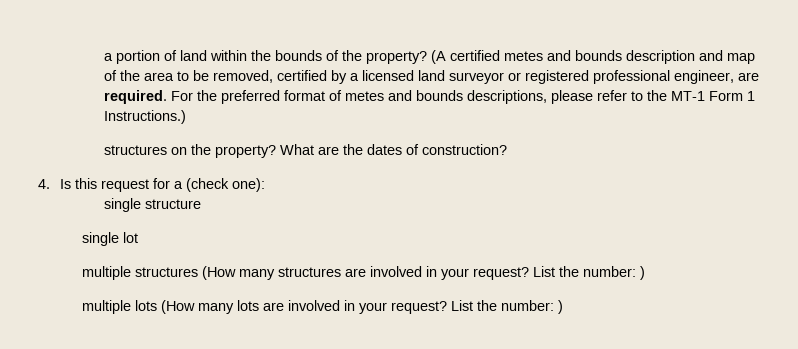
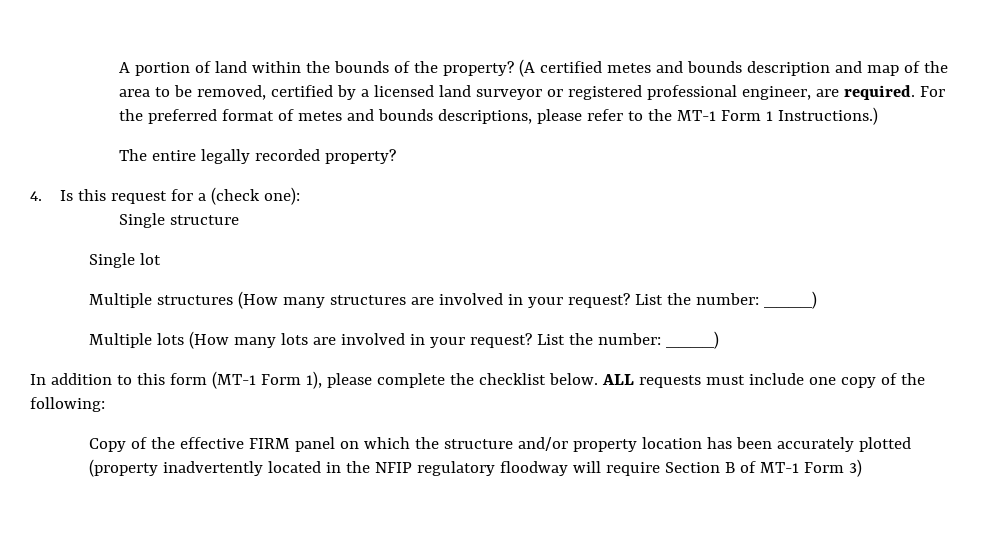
- a portion of land within the bounds of the property?
+ A portion of land within the bounds of the property?
- structures on the property? What are the dates of construction?
+ The entire legally recorded property?
- single structure
+ Single structure
- single lot
+ Single lot
- multiple structures (How many structures are involved in your request? List the number: )
- multiple lots (How many lots are involved in your request? List the number: )
+ Multiple structures (How many structures are involved in your request? List the number: ____)
+ Multiple lots (How many lots are involved in your request? List the number: ____)
+ In addition to this form (MT-1 Form 1), please complete the checklist below. ALL requests must include one copy of the following:
+ Copy of the effective FIRM panel on which the structure and/or property location has been accurately plotted (property inadvertently located in the NFIP regulatory floodway will require Section B of MT-1 Form 3)

